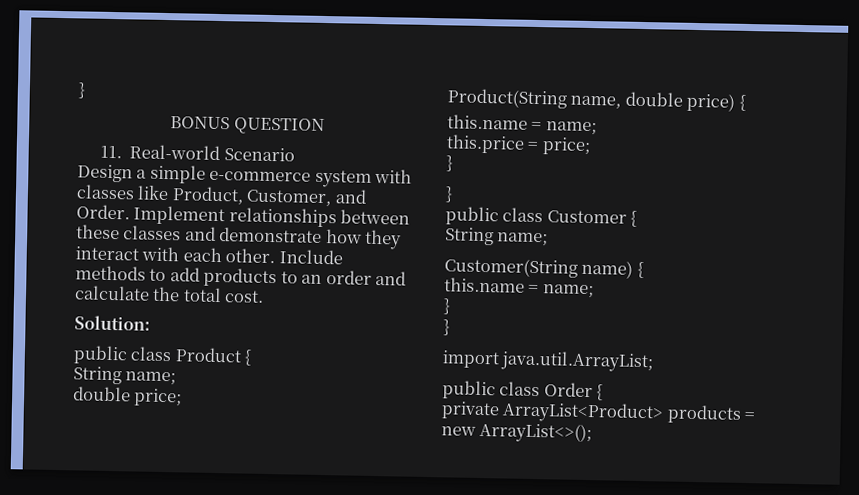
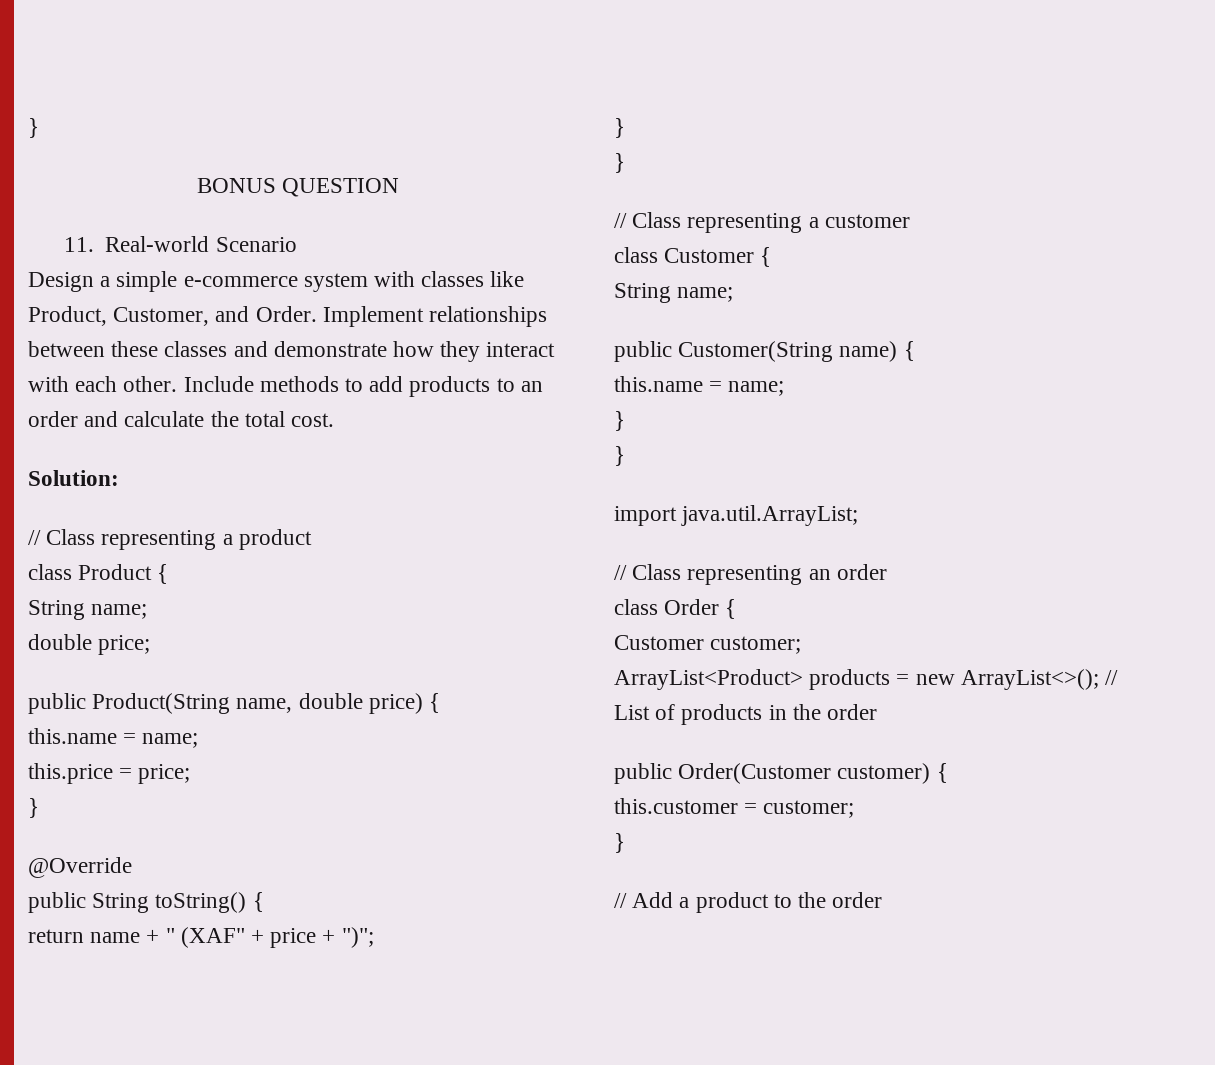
- public class Product {
+ // Class representing a product
+ class Product {
- Product(String name, double price) {
+ public Product(String name, double price) {
  this.price = price;
  }
+ @Override
+ public String toString() {
+ return name + " (XAF" + price + ")";
  }
- public class Customer {
+ }
+ // Class representing a customer
+ class Customer {
- Customer(String name) {
+ public Customer(String name) {
- public class Order {
+ // Class representing an order
+ class Order {
- private ArrayList<Product> products = new ArrayList<>();
+ Customer customer;
+ ArrayList<Product> products = new ArrayList<>(); // List of products in the order
+ public Order(Customer customer) {
+ this.customer = customer;
+ }
+ // Add a product to the order

